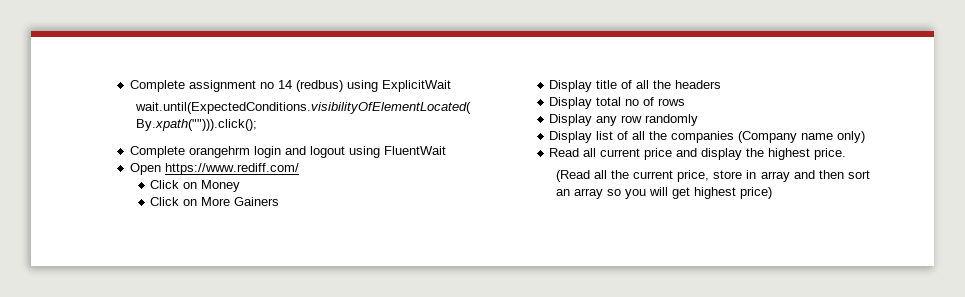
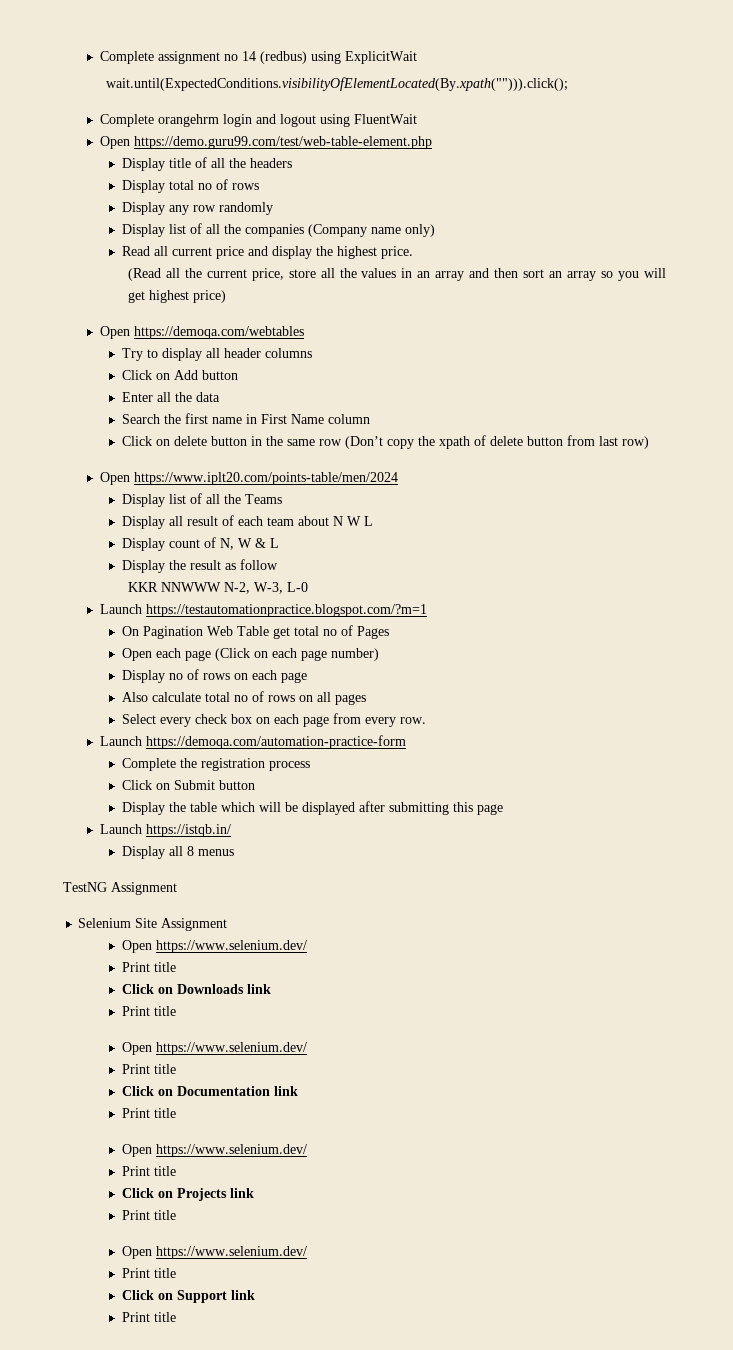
- Open https://www.rediff.com/
- Click on Money
- Click on More Gainers
+ Open https://demo.guru99.com/test/web-table-element.php
- (Read all the current price, store in array and then sort an array so you will get highest price)
+ (Read all the current price, store all the values in an array and then sort an array so you will get highest price)
+ Open https://demoqa.com/webtables
+ Try to display all header columns
+ Click on Add button
+ Enter all the data
+ Search the first name in First Name column
+ Click on delete button in the same row (Don’t copy the xpath of delete button from last row)
+ Open https://www.iplt20.com/points-table/men/2024
+ Display list of all the Teams
+ Display all result of each team about N W L
+ Display count of N, W & L
+ Display the result as follow
+ KKR NNWWW N-2, W-3, L-0
+ Launch https://testautomationpractice.blogspot.com/?m=1
+ On Pagination Web Table get total no of Pages
+ Open each page (Click on each page number)
+ Display no of rows on each page
+ Also calculate total no of rows on all pages
+ Select every check box on each page from every row.
+ Launch https://demoqa.com/automation-practice-form
+ Complete the registration process
+ Click on Submit button
+ Display the table which will be displayed after submitting this page
+ Launch https://istqb.in/
+ Display all 8 menus
+ TestNG Assignment
+ Selenium Site Assignment
+ Open https://www.selenium.dev/
+ Print title
+ Click on Downloads link
+ Print title
+ Open https://www.selenium.dev/
+ Print title
+ Click on Documentation link
+ Print title
+ Open https://www.selenium.dev/
+ Print title
+ Click on Projects link
+ Print title
+ Open https://www.selenium.dev/
+ Print title
+ Click on Support link
+ Print title

